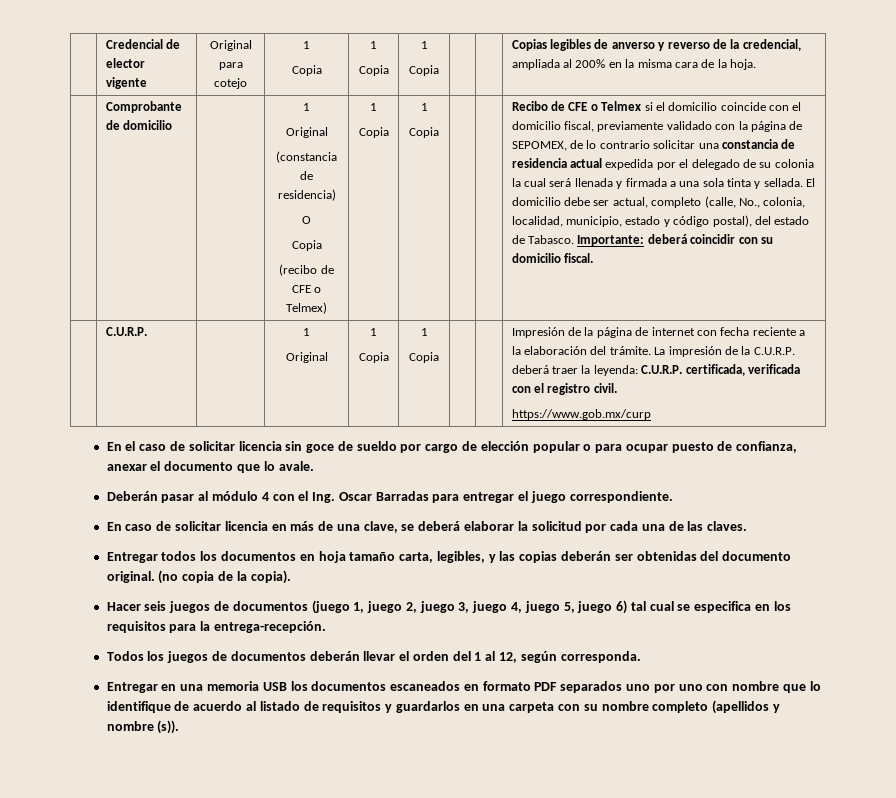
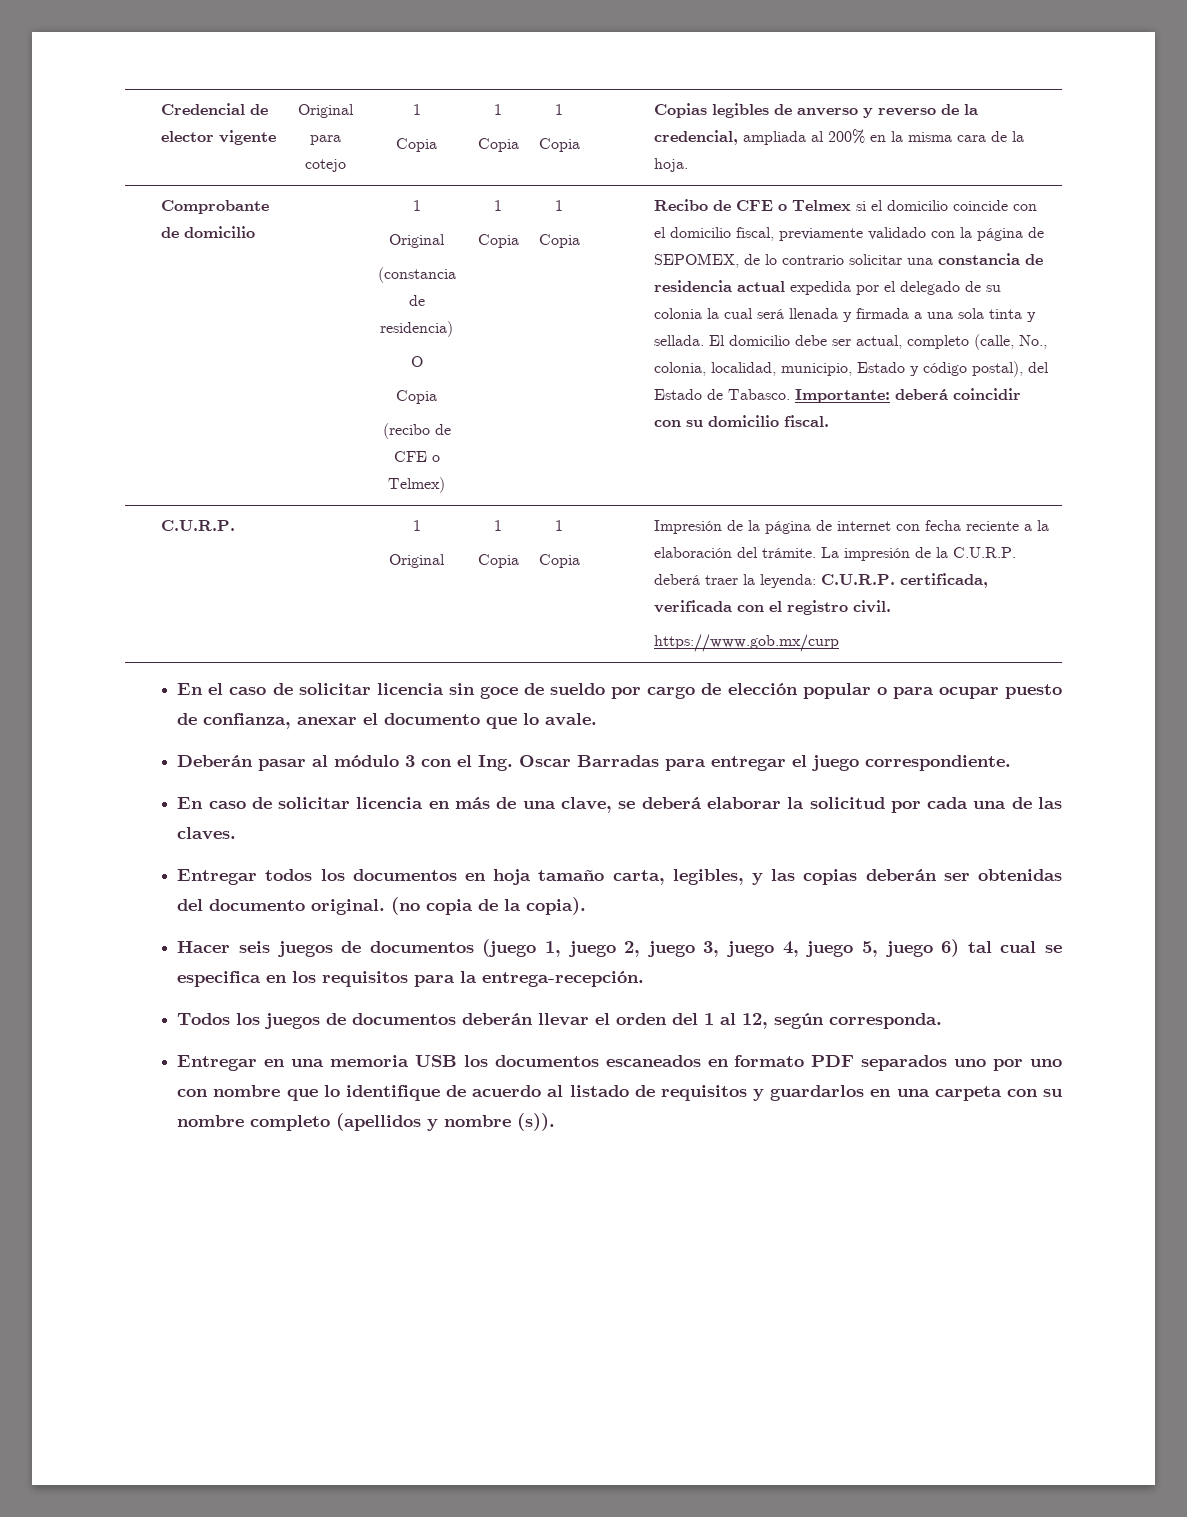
- El domicilio debe ser actual, completo (calle, No., colonia, localidad, municipio, estado y código postal), del estado de Tabasco.
+ El domicilio debe ser actual, completo (calle, No., colonia, localidad, municipio, Estado y código postal), del Estado de Tabasco.
- Deberán pasar al módulo 4 con el Ing. Oscar Barradas para entregar el juego correspondiente.
+ Deberán pasar al módulo 3 con el Ing. Oscar Barradas para entregar el juego correspondiente.

